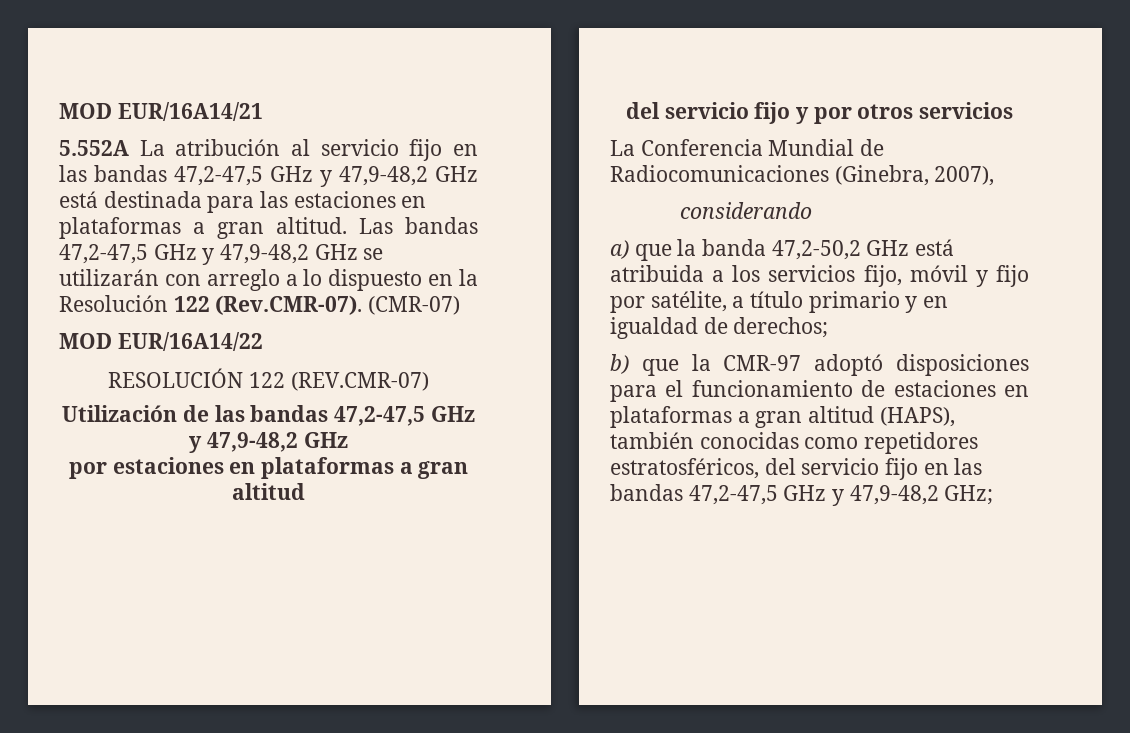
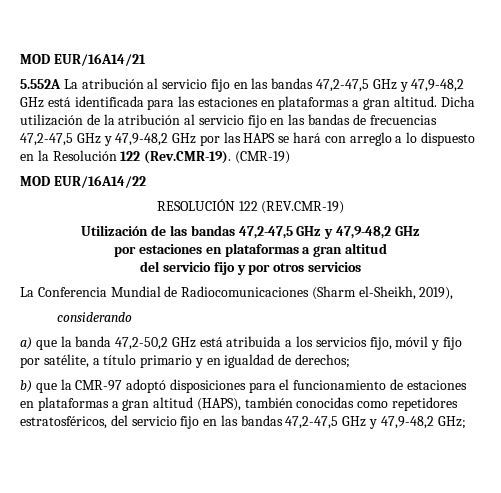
- 5.552A La atribución al servicio fijo en las bandas 47,2-47,5 GHz y 47,9-48,2 GHz está destinada para las estaciones en plataformas a gran altitud.
+ 5.552A La atribución al servicio fijo en las bandas 47,2-47,5 GHz y 47,9-48,2 GHz está identificada para las estaciones en plataformas a gran altitud.
- Las bandas 47,2-47,5 GHz y 47,9-48,2 GHz se utilizarán con arreglo a lo dispuesto en la Resolución 122 (Rev.CMR-07). (CMR-07)
+ Dicha utilización de la atribución al servicio fijo en las bandas de frecuencias 47,2-47,5 GHz y 47,9-48,2 GHz por las HAPS se hará con arreglo a lo dispuesto en la Resolución 122 (Rev.CMR-19). (CMR-19)
- RESOLUCIÓN 122 (REV.CMR-07)
+ RESOLUCIÓN 122 (REV.CMR-19)
- La Conferencia Mundial de Radiocomunicaciones (Ginebra, 2007),
+ La Conferencia Mundial de Radiocomunicaciones (Sharm el-Sheikh, 2019),

